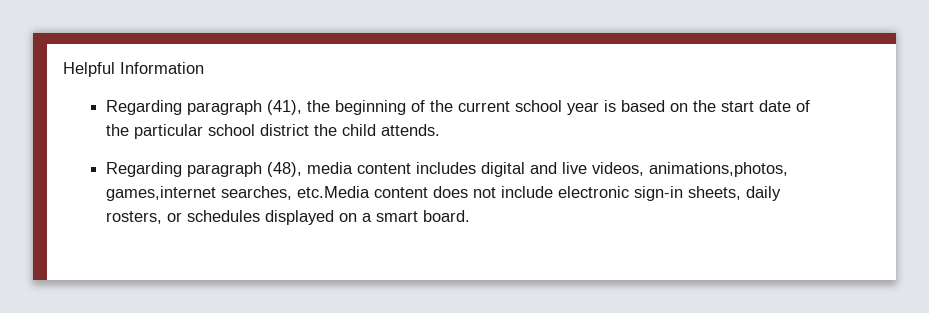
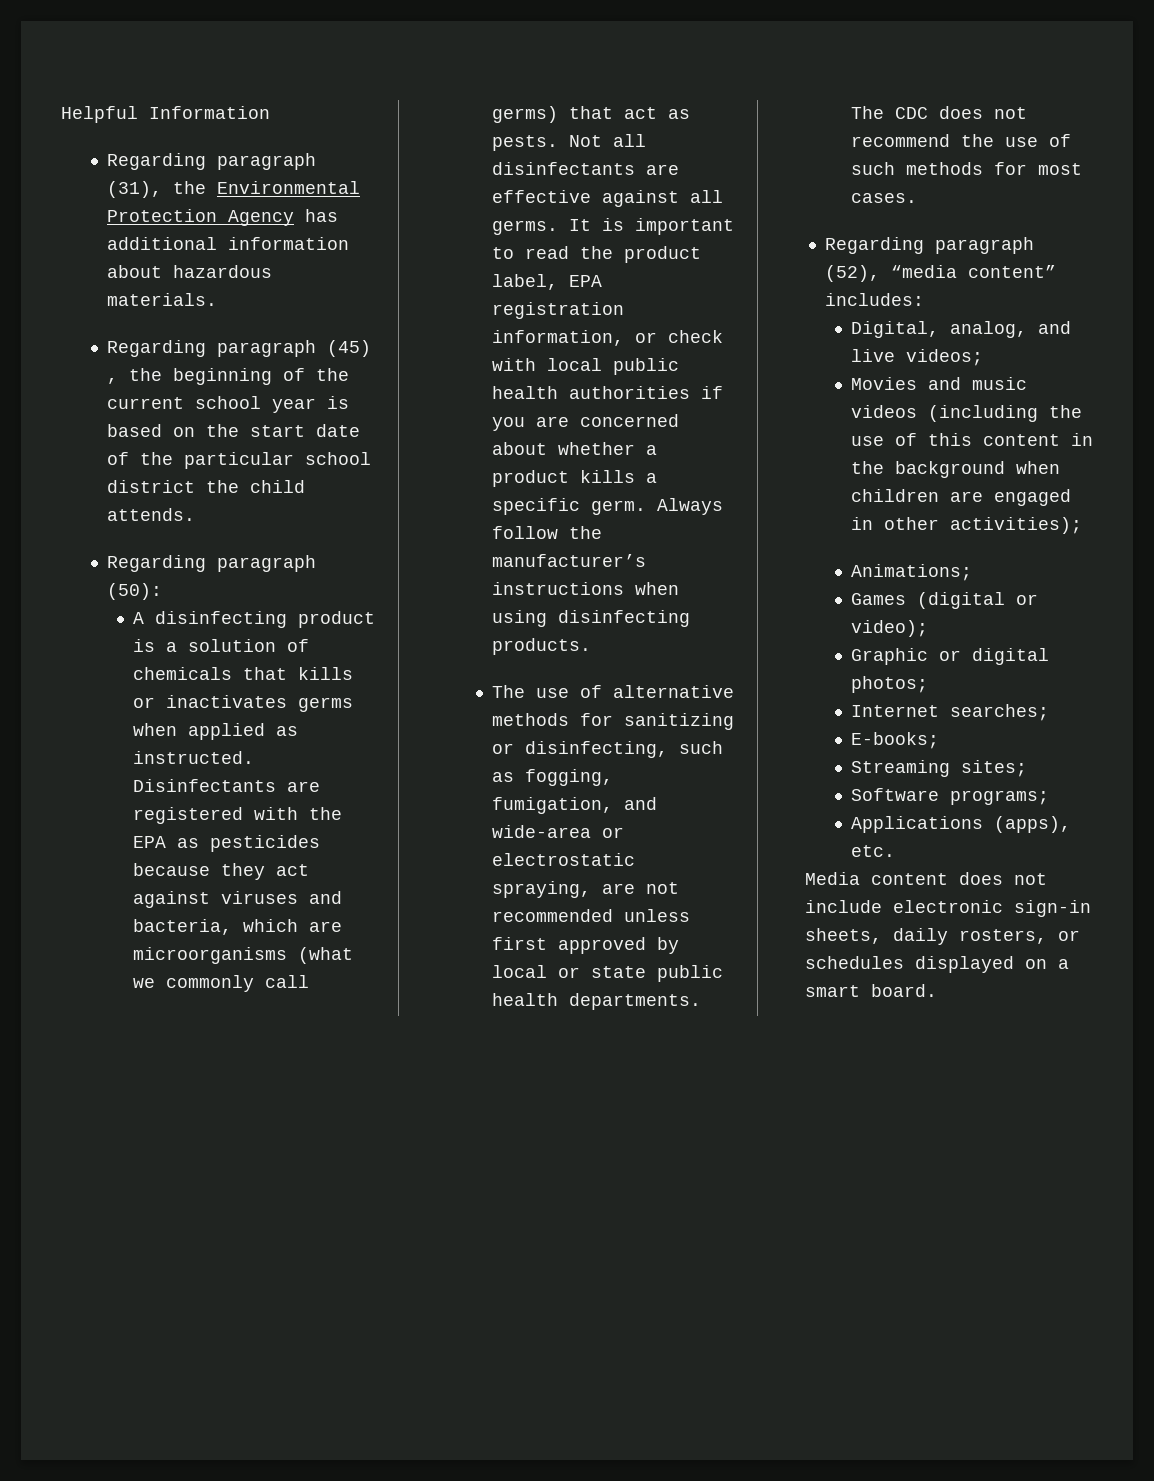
- Regarding paragraph (41), the beginning of the current school year is based on the start date of the particular school district the child attends.
+ Regarding paragraph (31), the Environmental Protection Agency has additional information about hazardous materials.
+ Regarding paragraph (45) , the beginning of the current school year is based on the start date of the particular school district the child attends.
- Regarding paragraph (48), media content includes digital and live videos, animations,photos, games,internet searches, etc.Media content does not include electronic sign-in sheets, daily rosters, or schedules displayed on a smart board.
+ Regarding paragraph (50):
+ A disinfecting product is a solution of chemicals that kills or inactivates germs when applied as instructed. Disinfectants are registered with the EPA as pesticides because they act against viruses and bacteria, which are microorganisms (what we commonly call germs) that act as pests. Not all disinfectants are effective against all germs. It is important to read the product label, EPA registration information, or check with local public health authorities if you are concerned about whether a product kills a specific germ. Always follow the manufacturer’s instructions when using disinfecting products.
+ The use of alternative methods for sanitizing or disinfecting, such as fogging, fumigation, and wide-area or electrostatic spraying, are not recommended unless first approved by local or state public health departments. The CDC does not recommend the use of such methods for most cases.
+ Regarding paragraph (52), “media content” includes:
+ Digital, analog, and live videos;
+ Movies and music videos (including the use of this content in the background when children are engaged in other activities);
+ Animations;
+ Games (digital or video);
+ Graphic or digital photos;
+ Internet searches;
+ E-books;
+ Streaming sites;
+ Software programs;
+ Applications (apps), etc.
+ Media content does not include electronic sign-in sheets, daily rosters, or schedules displayed on a smart board.

